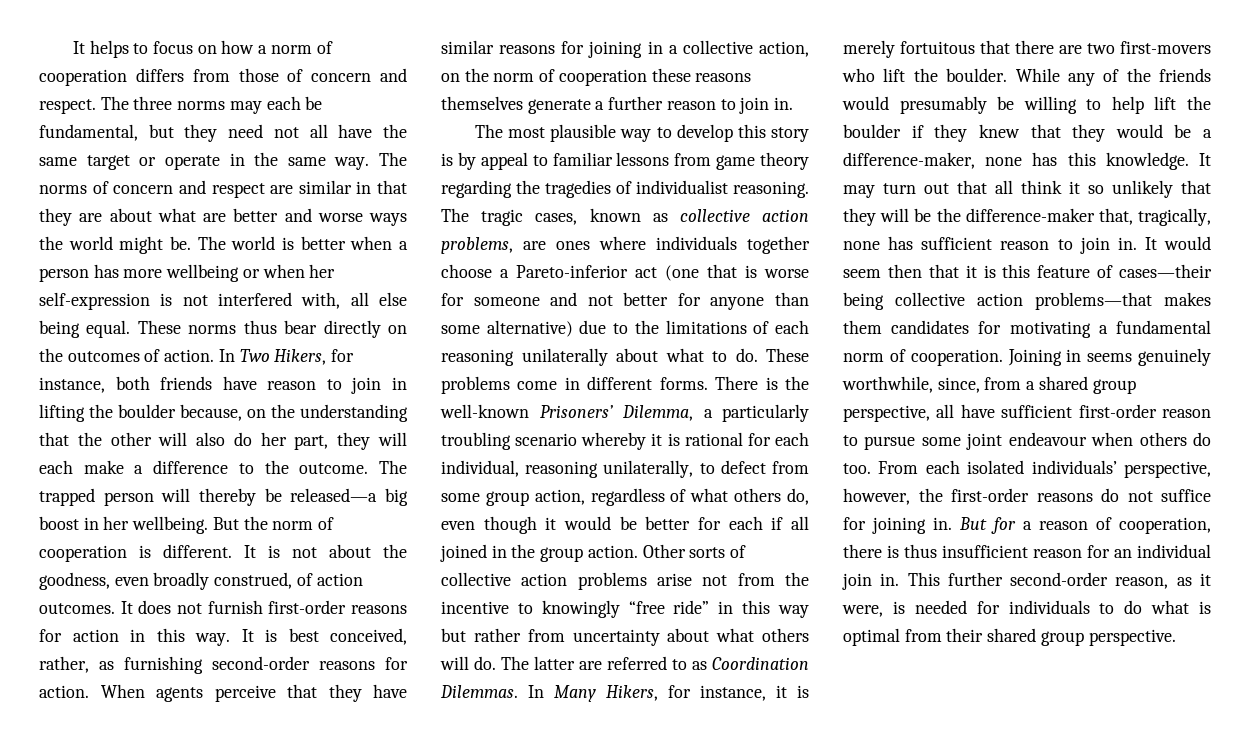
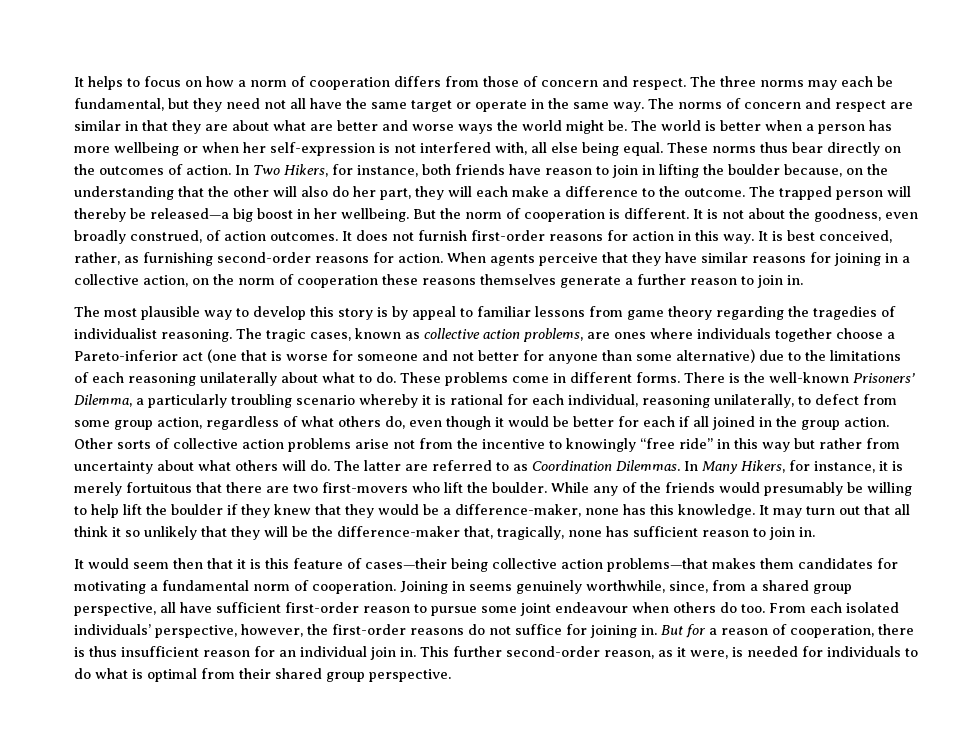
- It may turn out that all think it so unlikely that they will be the difference-maker that, tragically, none has sufficient reason to join in. It would seem then that it is this feature of cases—their being collective action problems—that makes them candidates for motivating a fundamental norm of cooperation.
+ It may turn out that all think it so unlikely that they will be the difference-maker that, tragically, none has sufficient reason to join in.
+ It would seem then that it is this feature of cases—their being collective action problems—that makes them candidates for motivating a fundamental norm of cooperation.

